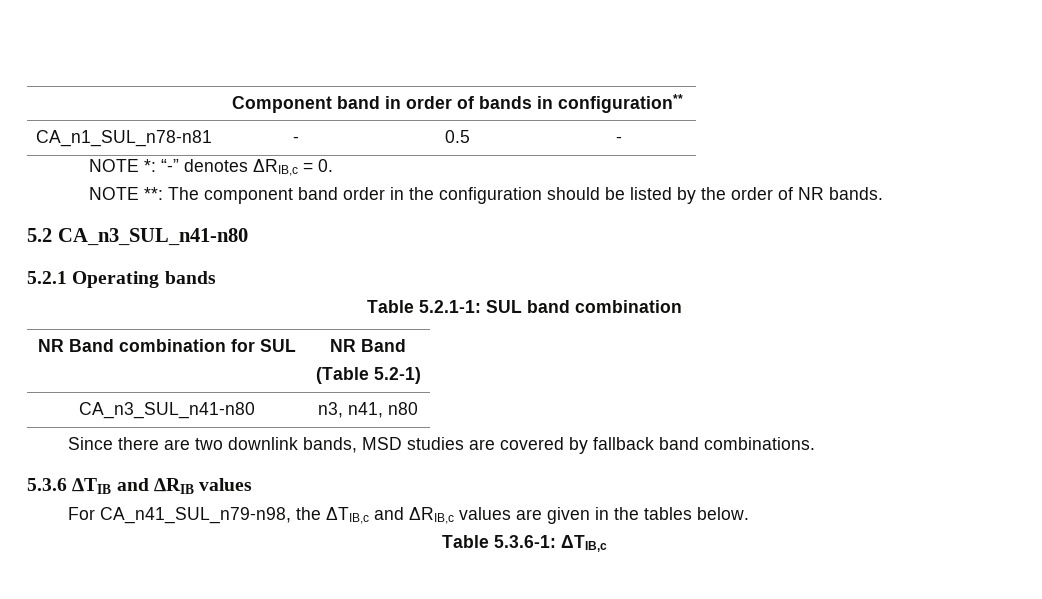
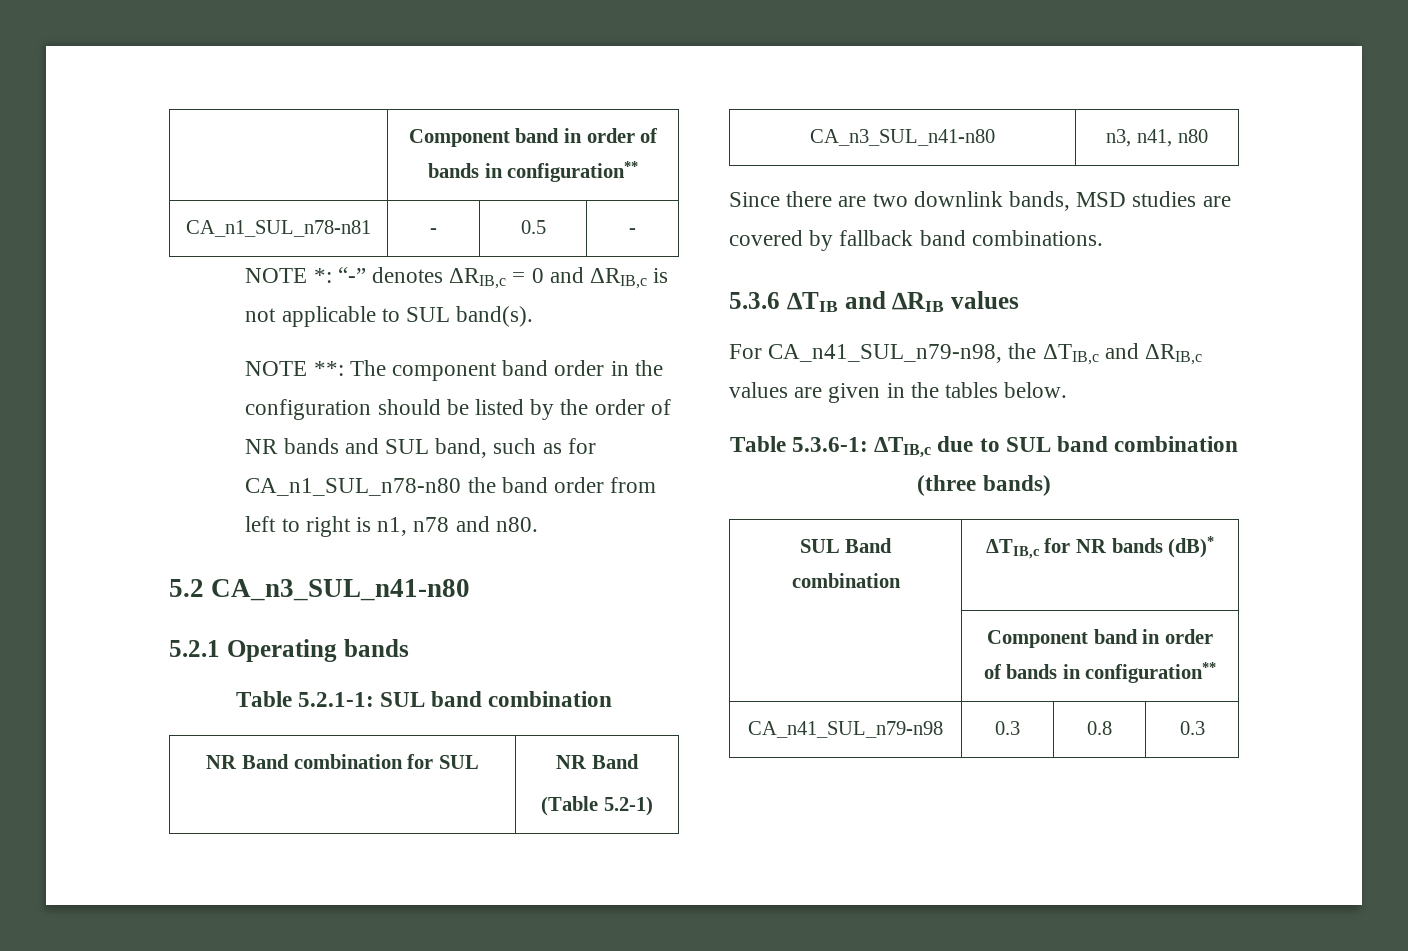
- NOTE *: “-” denotes ΔRIB,c = 0.
+ NOTE *: “-” denotes ΔRIB,c = 0 and ΔRIB,c is not applicable to SUL band(s).
- NOTE **: The component band order in the configuration should be listed by the order of NR bands.
+ NOTE **: The component band order in the configuration should be listed by the order of NR bands and SUL band, such as for CA_n1_SUL_n78-n80 the band order from left to right is n1, n78 and n80.
- Table 5.3.6-1: ΔTIB,c
+ Table 5.3.6-1: ΔTIB,c due to SUL band combination (three bands)
+ SUL Band combination | ΔTIB,c for NR bands (dB)*
+ | Component band in order of bands in configuration**
+ CA_n41_SUL_n79-n98 | 0.3 | 0.8 | 0.3

